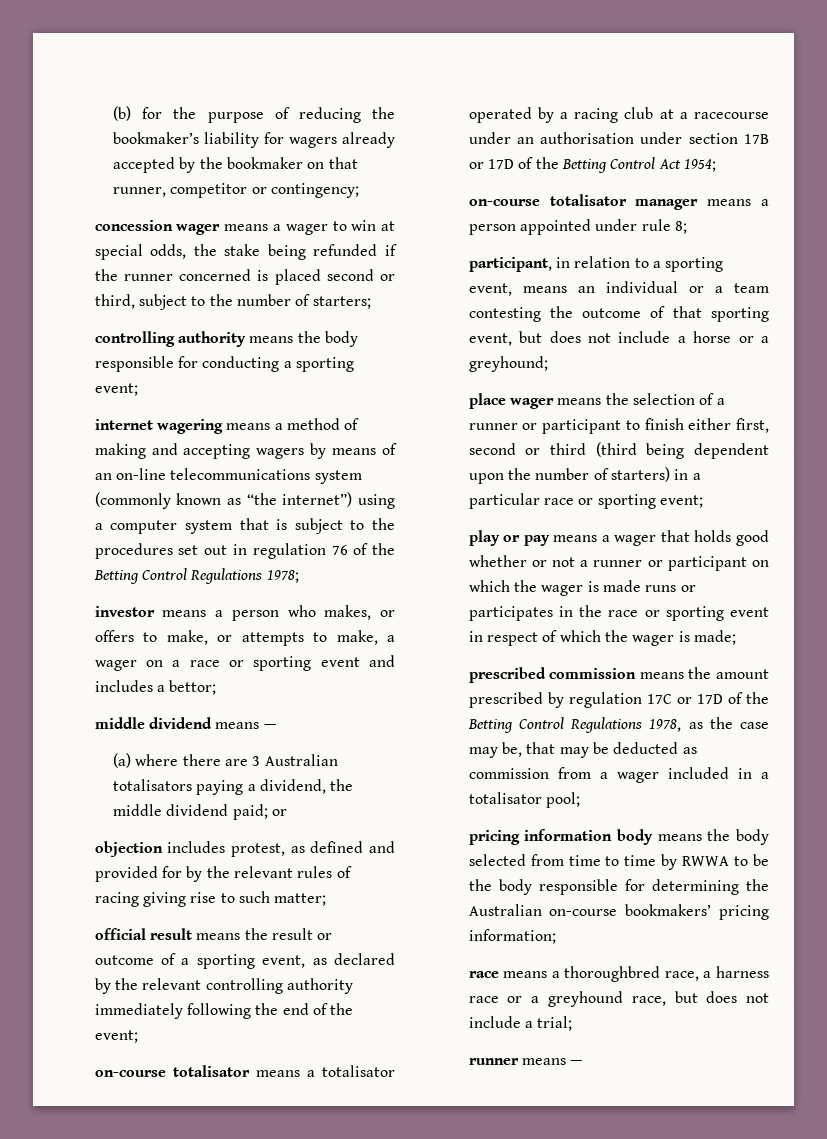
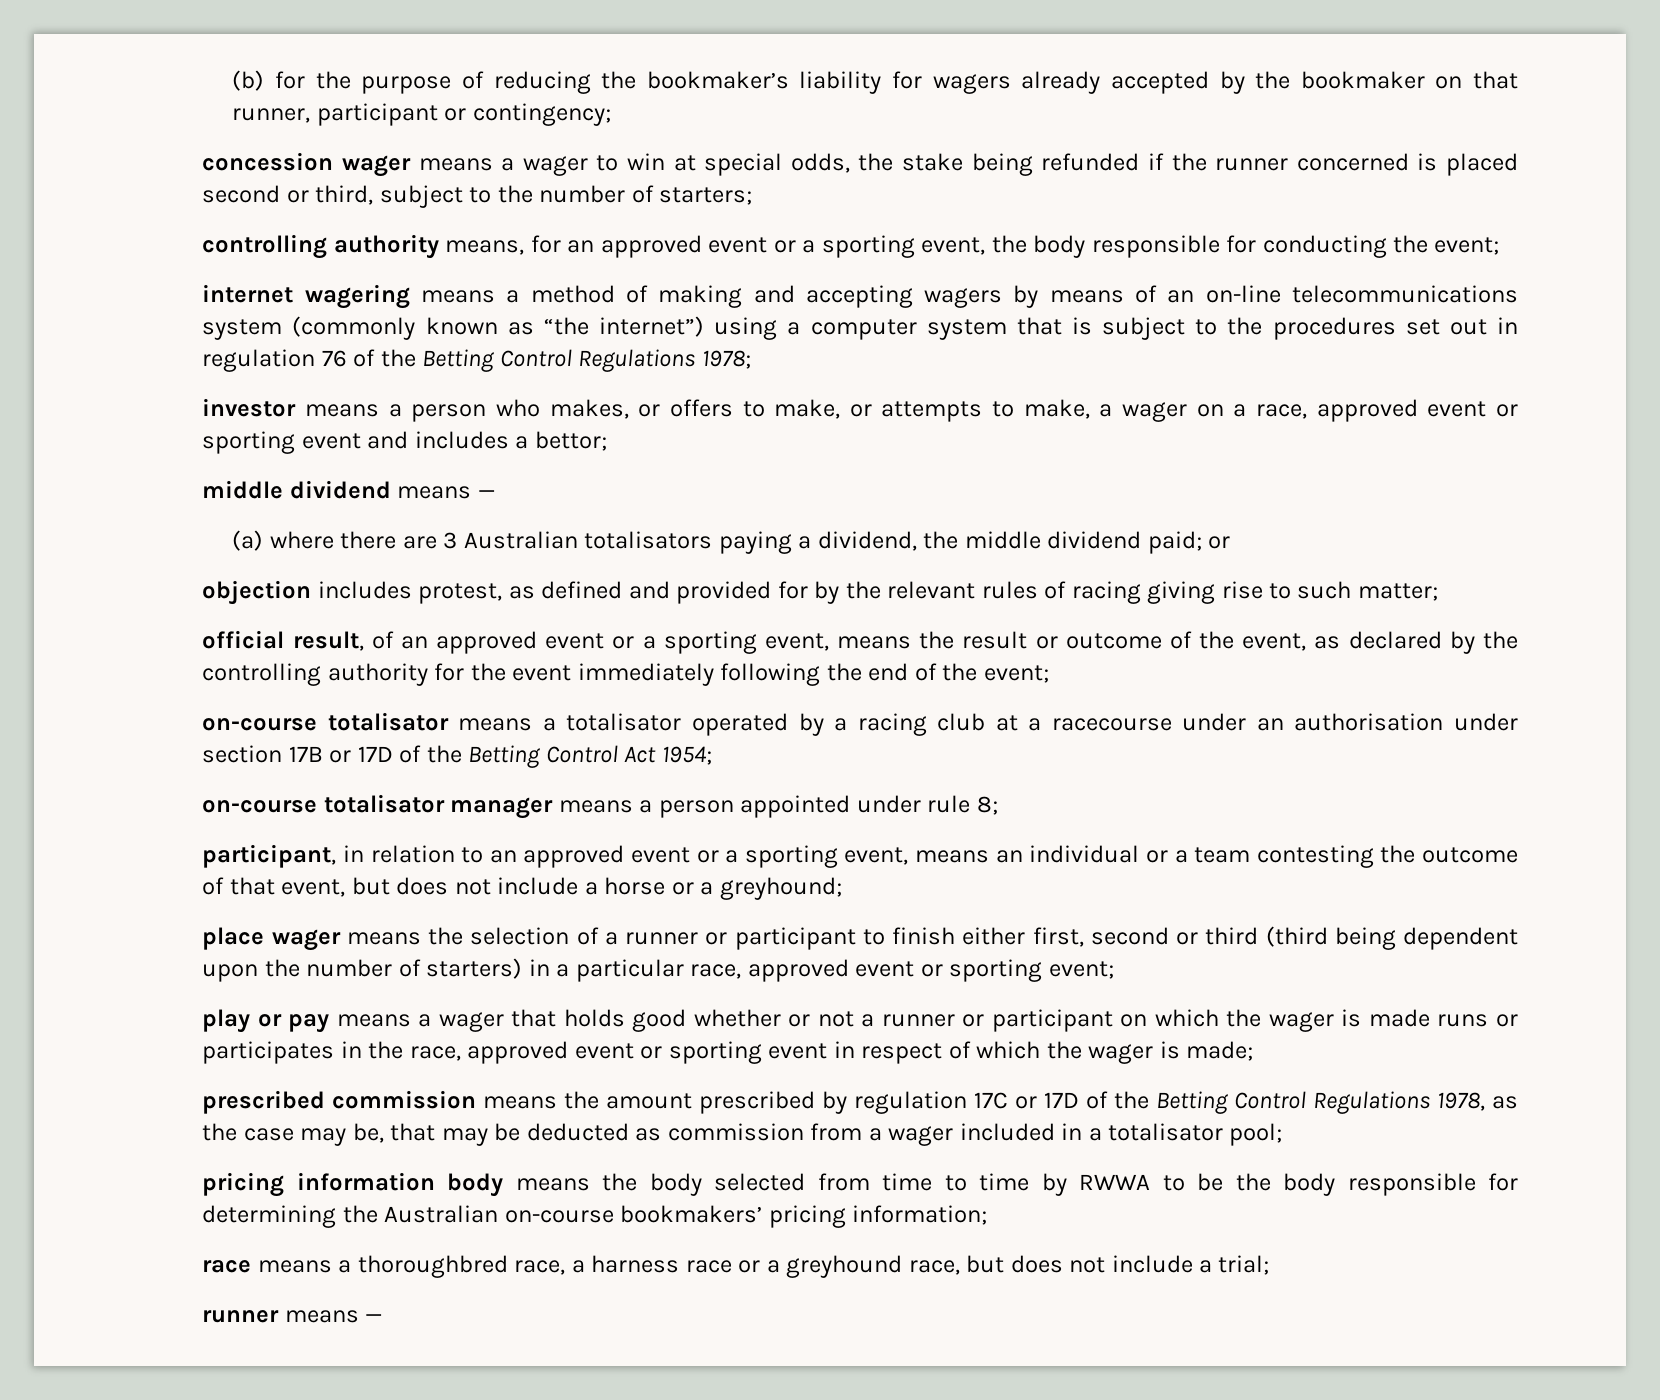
- (b) for the purpose of reducing the bookmaker’s liability for wagers already accepted by the bookmaker on that runner, competitor or contingency;
+ (b) for the purpose of reducing the bookmaker’s liability for wagers already accepted by the bookmaker on that runner, participant or contingency;
- controlling authority means the body responsible for conducting a sporting event;
+ controlling authority means, for an approved event or a sporting event, the body responsible for conducting the event;
- investor means a person who makes, or offers to make, or attempts to make, a wager on a race or sporting event and includes a bettor;
+ investor means a person who makes, or offers to make, or attempts to make, a wager on a race, approved event or sporting event and includes a bettor;
- official result means the result or outcome of a sporting event, as declared by the relevant controlling authority immediately following the end of the event;
+ official result, of an approved event or a sporting event, means the result or outcome of the event, as declared by the controlling authority for the event immediately following the end of the event;
- participant, in relation to a sporting event, means an individual or a team contesting the outcome of that sporting event, but does not include a horse or a greyhound;
+ participant, in relation to an approved event or a sporting event, means an individual or a team contesting the outcome of that event, but does not include a horse or a greyhound;
- place wager means the selection of a runner or participant to finish either first, second or third (third being dependent upon the number of starters) in a particular race or sporting event;
+ place wager means the selection of a runner or participant to finish either first, second or third (third being dependent upon the number of starters) in a particular race, approved event or sporting event;
- play or pay means a wager that holds good whether or not a runner or participant on which the wager is made runs or participates in the race or sporting event in respect of which the wager is made;
+ play or pay means a wager that holds good whether or not a runner or participant on which the wager is made runs or participates in the race, approved event or sporting event in respect of which the wager is made;

